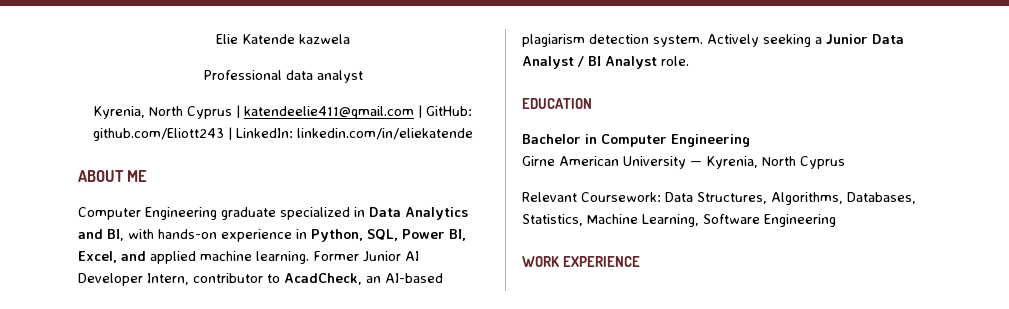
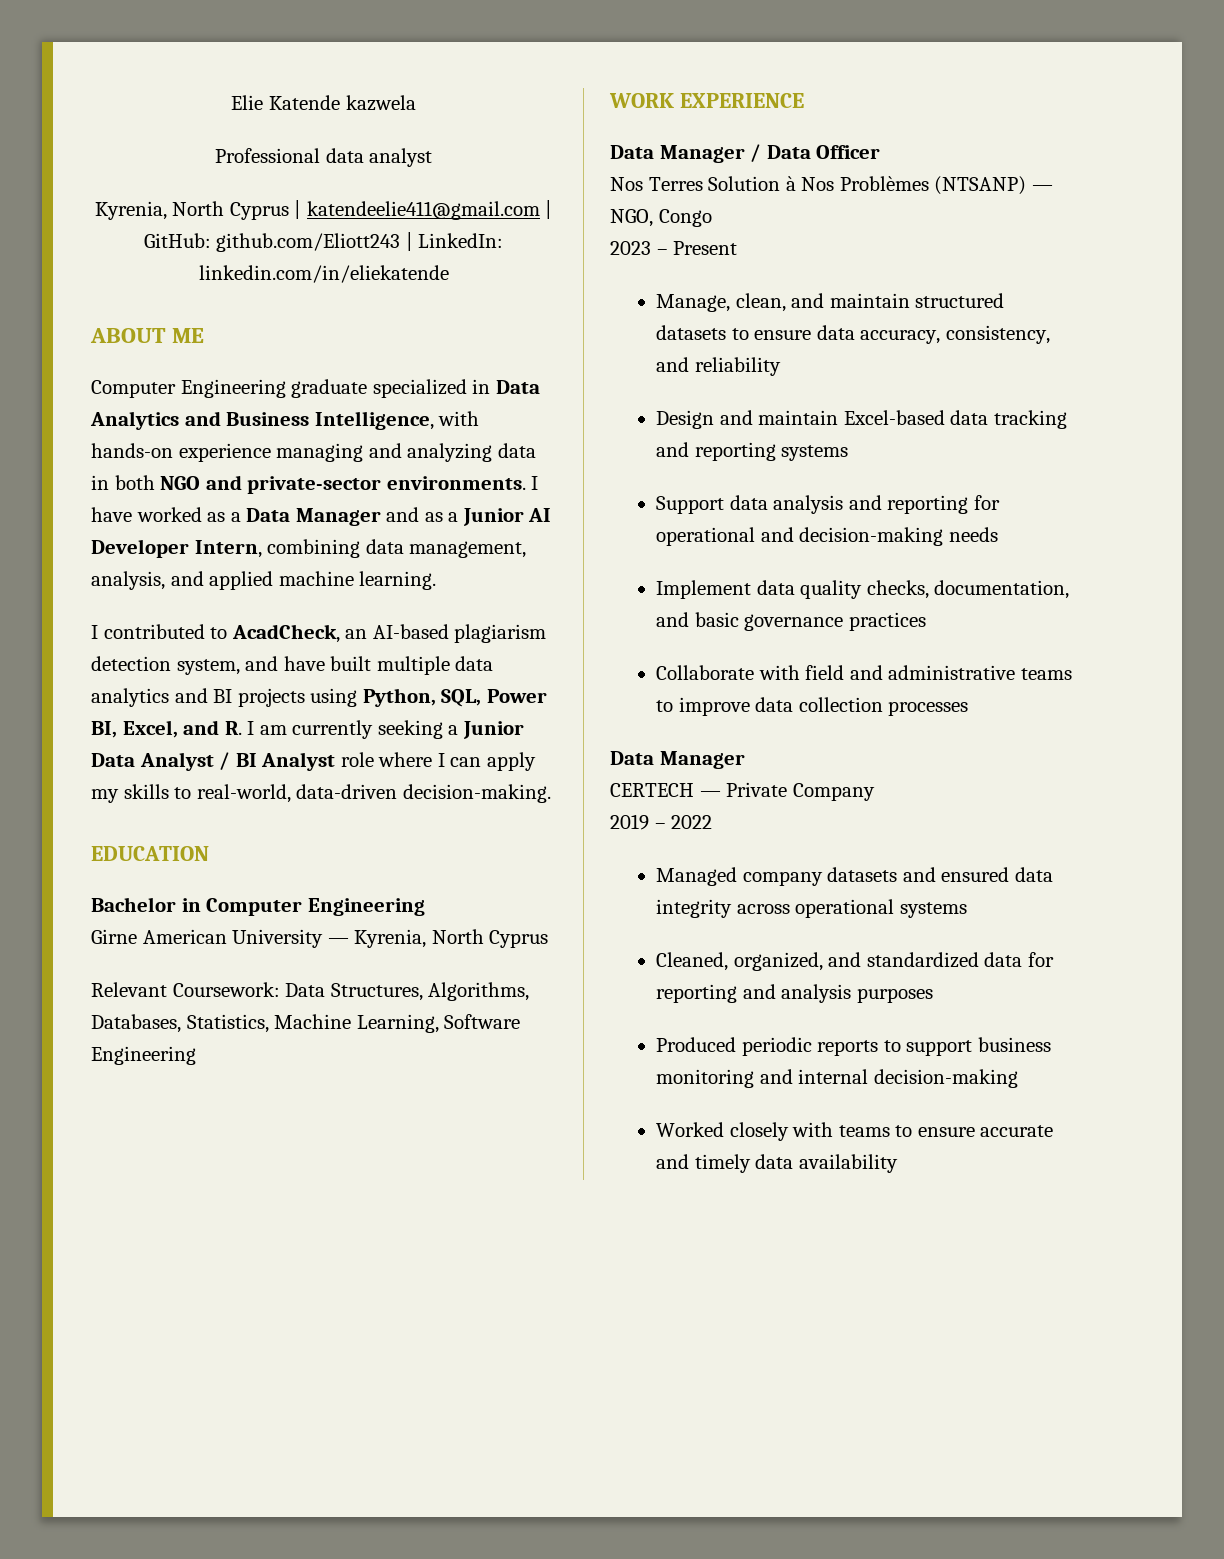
- Computer Engineering graduate specialized in Data Analytics and BI, with hands-on experience in Python, SQL, Power BI, Excel, and applied machine learning. Former Junior AI Developer Intern, contributor to AcadCheck, an AI-based plagiarism detection system. Actively seeking a Junior Data Analyst / BI Analyst role.
+ Computer Engineering graduate specialized in Data Analytics and Business Intelligence, with hands-on experience managing and analyzing data in both NGO and private-sector environments. I have worked as a Data Manager and as a Junior AI Developer Intern, combining data management, analysis, and applied machine learning.
+ I contributed to AcadCheck, an AI-based plagiarism detection system, and have built multiple data analytics and BI projects using Python, SQL, Power BI, Excel, and R. I am currently seeking a Junior Data Analyst / BI Analyst role where I can apply my skills to real-world, data-driven decision-making.
+ Data Manager / Data Officer
+ Nos Terres Solution à Nos Problèmes (NTSANP) — NGO, Congo
+ 2023 – Present
+ Manage, clean, and maintain structured datasets to ensure data accuracy, consistency, and reliability
+ Design and maintain Excel-based data tracking and reporting systems
+ Support data analysis and reporting for operational and decision-making needs
+ Implement data quality checks, documentation, and basic governance practices
+ Collaborate with field and administrative teams to improve data collection processes
+ Data Manager
+ CERTECH — Private Company
+ 2019 – 2022
+ Managed company datasets and ensured data integrity across operational systems
+ Cleaned, organized, and standardized data for reporting and analysis purposes
+ Produced periodic reports to support business monitoring and internal decision-making
+ Worked closely with teams to ensure accurate and timely data availability

